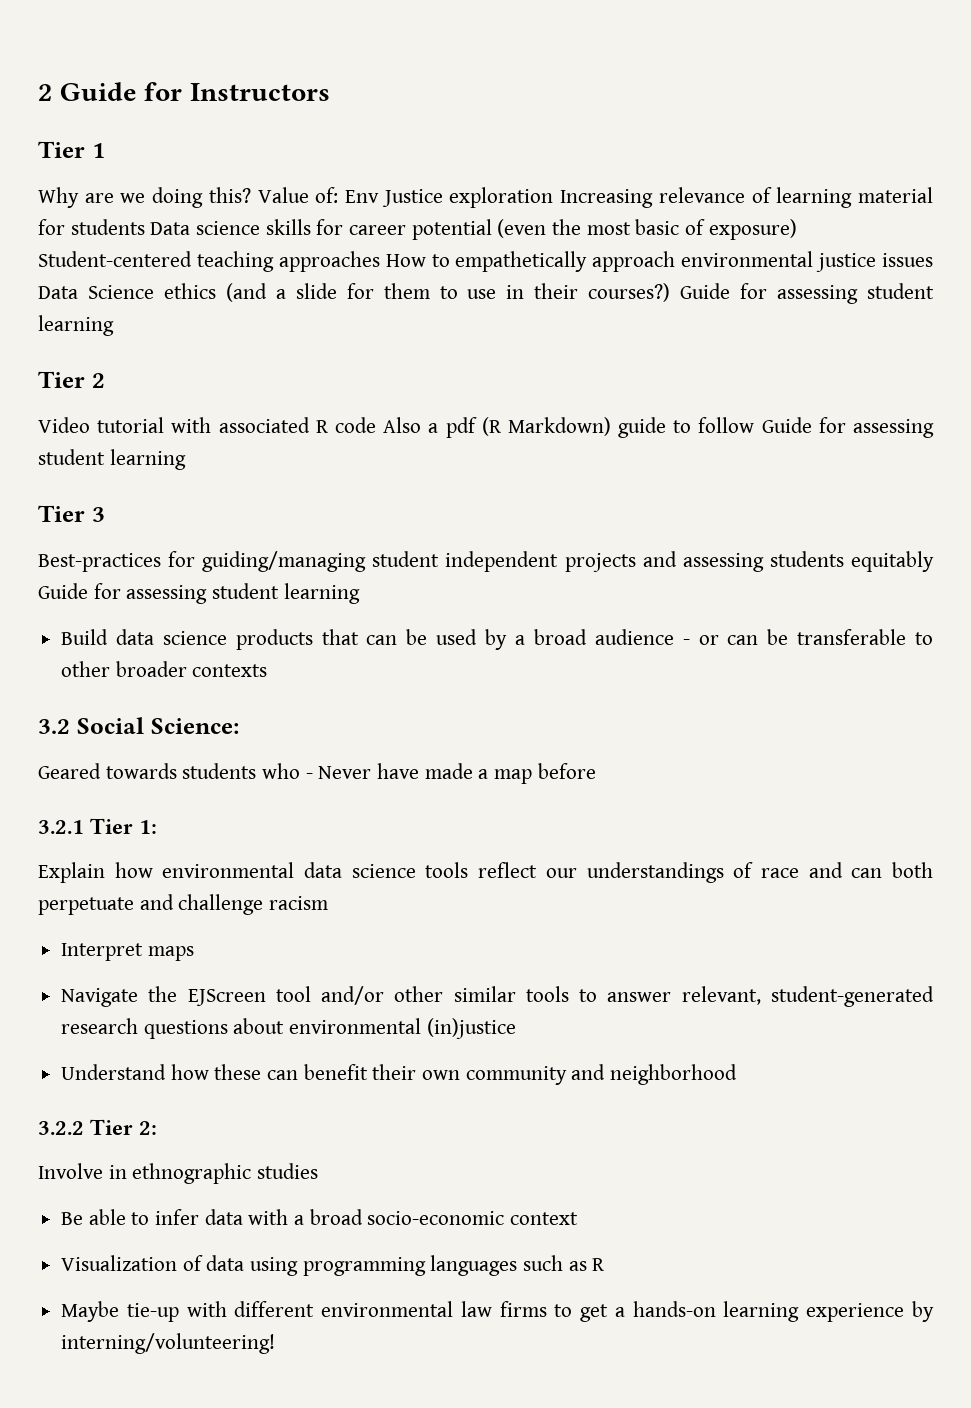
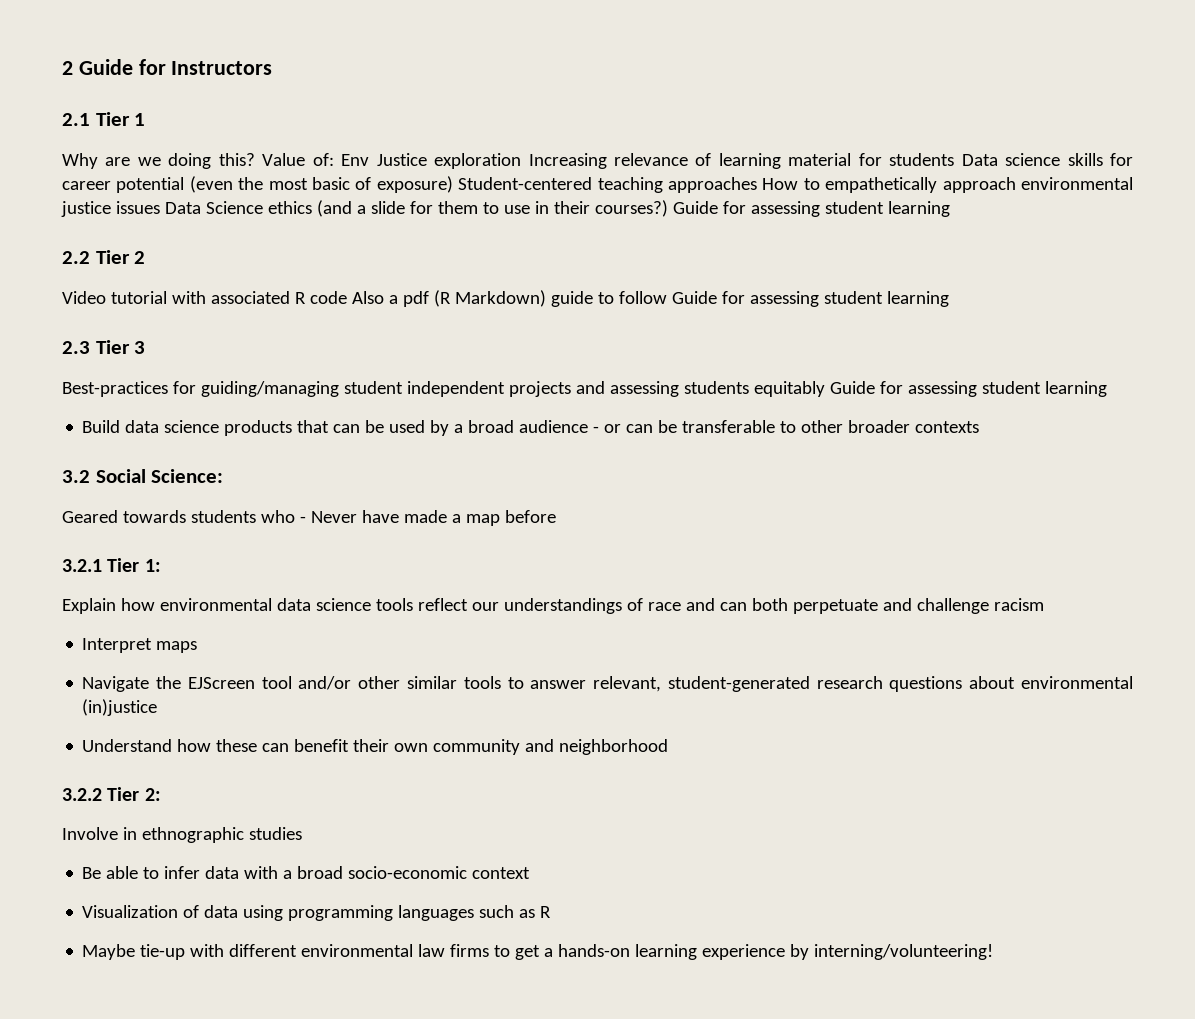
- Tier 1
+ 2.1 Tier 1
- Tier 2
+ 2.2 Tier 2
- Tier 3
+ 2.3 Tier 3

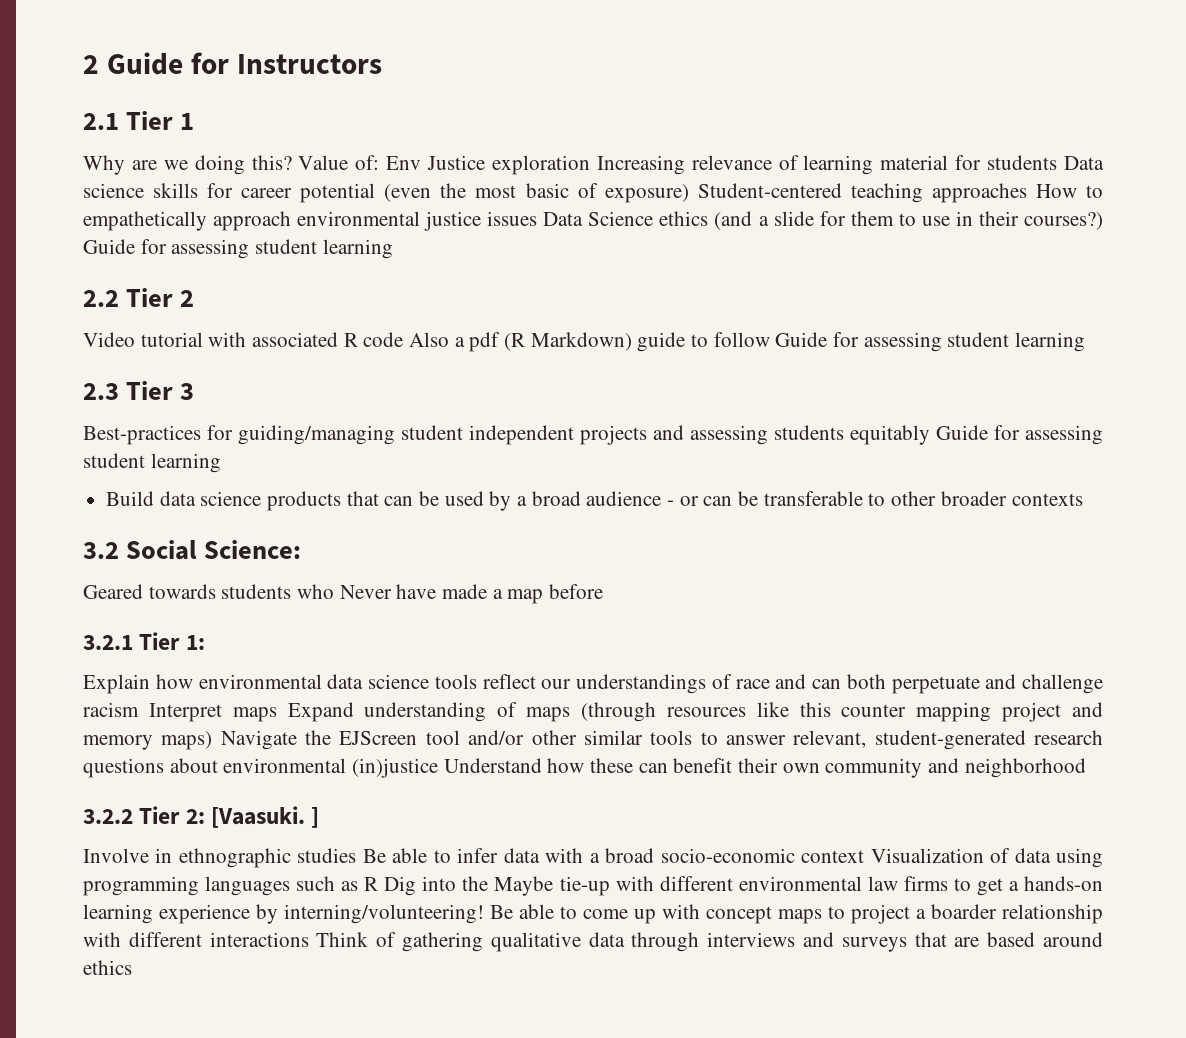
- Geared towards students who - Never have made a map before
+ Geared towards students who Never have made a map before
- Explain how environmental data science tools reflect our understandings of race and can both perpetuate and challenge racism
- Interpret maps
- Navigate the EJScreen tool and/or other similar tools to answer relevant, student-generated research questions about environmental (in)justice
- Understand how these can benefit their own community and neighborhood
+ Explain how environmental data science tools reflect our understandings of race and can both perpetuate and challenge racism Interpret maps Expand understanding of maps (through resources like this counter mapping project and memory maps) Navigate the EJScreen tool and/or other similar tools to answer relevant, student-generated research questions about environmental (in)justice Understand how these can benefit their own community and neighborhood
- 3.2.2 Tier 2:
+ 3.2.2 Tier 2: [Vaasuki. ]
- Involve in ethnographic studies
- Be able to infer data with a broad socio-economic context
- Visualization of data using programming languages such as R
- Maybe tie-up with different environmental law firms to get a hands-on learning experience by interning/volunteering!
+ Involve in ethnographic studies Be able to infer data with a broad socio-economic context Visualization of data using programming languages such as R Dig into the Maybe tie-up with different environmental law firms to get a hands-on learning experience by interning/volunteering!
+ Be able to come up with concept maps to project a boarder relationship with different interactions Think of gathering qualitative data through interviews and surveys that are based around ethics

